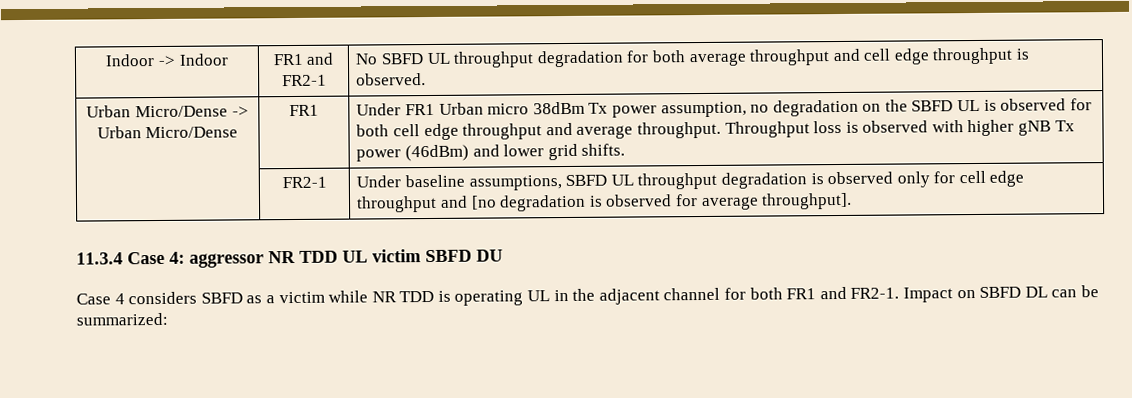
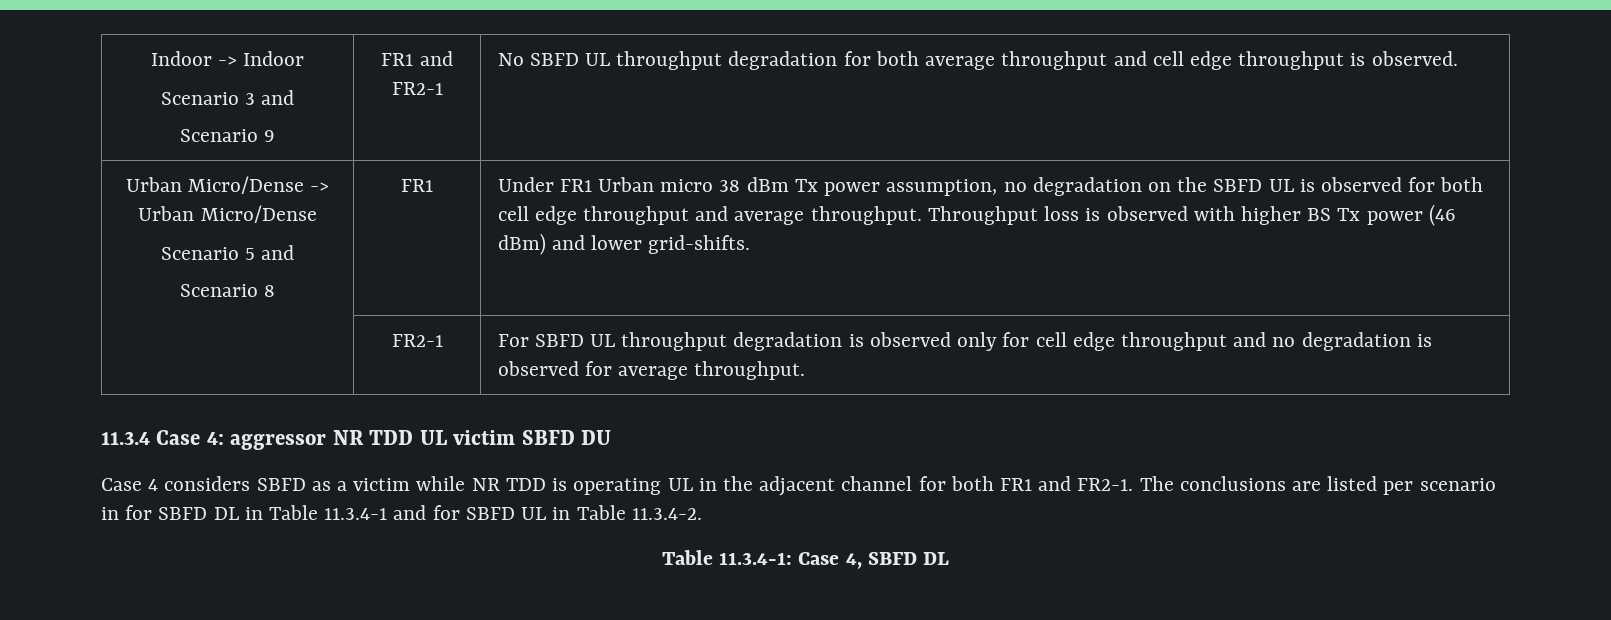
- Indoor -> Indoor | FR1 and FR2-1 | No SBFD UL throughput degradation for both average throughput and cell edge throughput is observed.
+ Indoor -> Indoor
+ Scenario 3 and
+ Scenario 9 | FR1 and FR2-1 | No SBFD UL throughput degradation for both average throughput and cell edge throughput is observed.
+ Scenario 5 and
+ Scenario 8
- Under FR1 Urban micro 38dBm Tx power assumption, no degradation on the SBFD UL is observed for both cell edge throughput and average throughput.
+ Under FR1 Urban micro 38 dBm Tx power assumption, no degradation on the SBFD UL is observed for both cell edge throughput and average throughput.
- Throughput loss is observed with higher gNB Tx power (46dBm) and lower grid shifts.
- | FR2-1 | Under baseline assumptions, SBFD UL throughput degradation is observed only for cell edge throughput and [no degradation is observed for average throughput].
+ Throughput loss is observed with higher BS Tx power (46 dBm) and lower grid-shifts.
+ | FR2-1 | For SBFD UL throughput degradation is observed only for cell edge throughput and no degradation is observed for average throughput.
- Impact on SBFD DL can be summarized:
+ The conclusions are listed per scenario in for SBFD DL in Table 11.3.4-1 and for SBFD UL in Table 11.3.4-2.
+ Table 11.3.4-1: Case 4, SBFD DL

